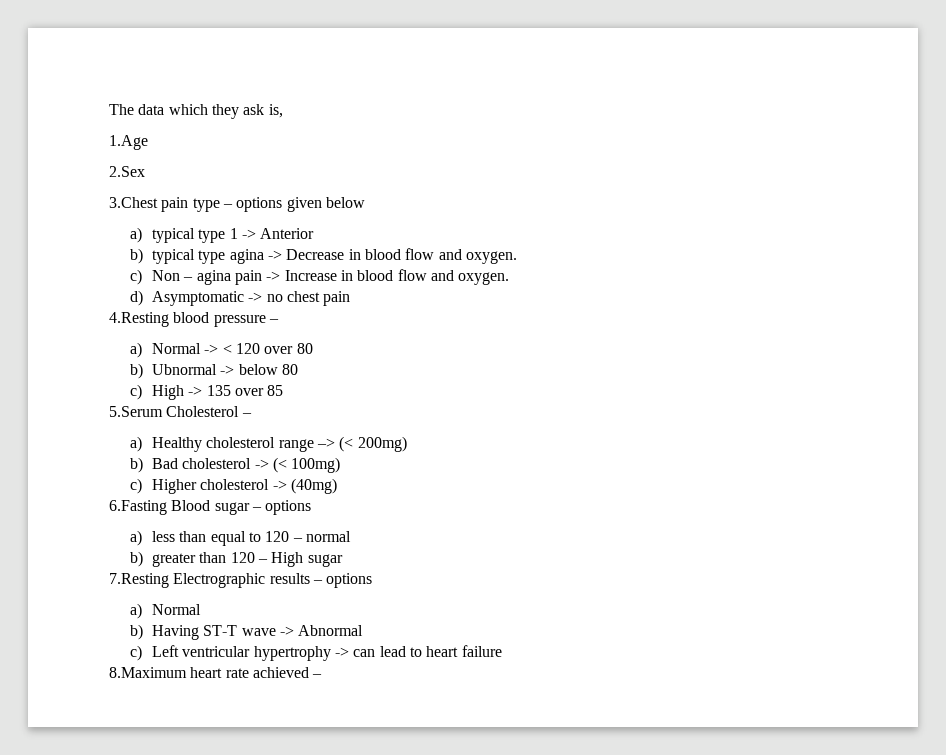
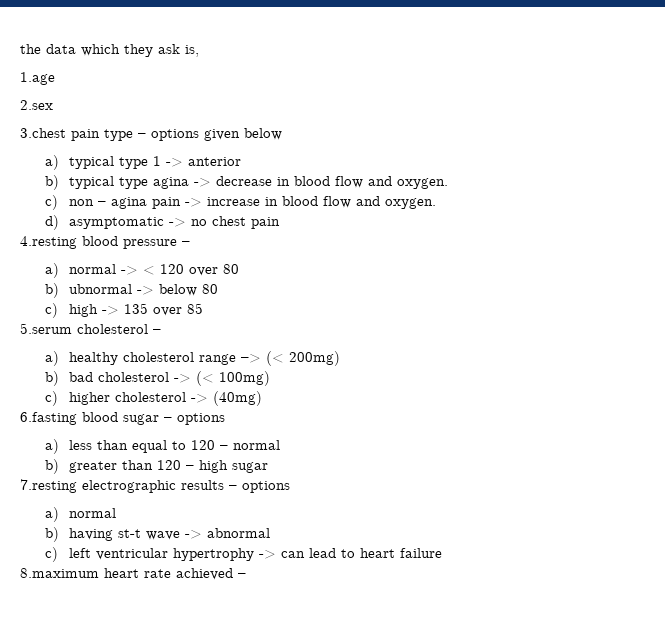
- The data which they ask is,
+ the data which they ask is,
- 1.Age
- 2.Sex
- 3.Chest pain type – options given below
+ 1.age
+ 2.sex
+ 3.chest pain type – options given below
- a) typical type 1 -> Anterior
+ a) typical type 1 -> anterior
- b) typical type agina -> Decrease in blood flow and oxygen.
+ b) typical type agina -> decrease in blood flow and oxygen.
- c) Non – agina pain -> Increase in blood flow and oxygen.
+ c) non – agina pain -> increase in blood flow and oxygen.
- d) Asymptomatic -> no chest pain
+ d) asymptomatic -> no chest pain
- 4.Resting blood pressure –
+ 4.resting blood pressure –
- a) Normal -> < 120 over 80
+ a) normal -> < 120 over 80
- b) Ubnormal -> below 80
+ b) ubnormal -> below 80
- c) High -> 135 over 85
+ c) high -> 135 over 85
- 5.Serum Cholesterol –
- a) Healthy cholesterol range –> (< 200mg)
+ 5.serum cholesterol –
+ a) healthy cholesterol range –> (< 200mg)
- b) Bad cholesterol -> (< 100mg)
+ b) bad cholesterol -> (< 100mg)
- c) Higher cholesterol -> (40mg)
+ c) higher cholesterol -> (40mg)
- 6.Fasting Blood sugar – options
+ 6.fasting blood sugar – options
- b) greater than 120 – High sugar
+ b) greater than 120 – high sugar
- 7.Resting Electrographic results – options
- a) Normal
- b) Having ST-T wave -> Abnormal
- c) Left ventricular hypertrophy -> can lead to heart failure
+ 7.resting electrographic results – options
+ a) normal
+ b) having st-t wave -> abnormal
+ c) left ventricular hypertrophy -> can lead to heart failure
- 8.Maximum heart rate achieved –
+ 8.maximum heart rate achieved –

